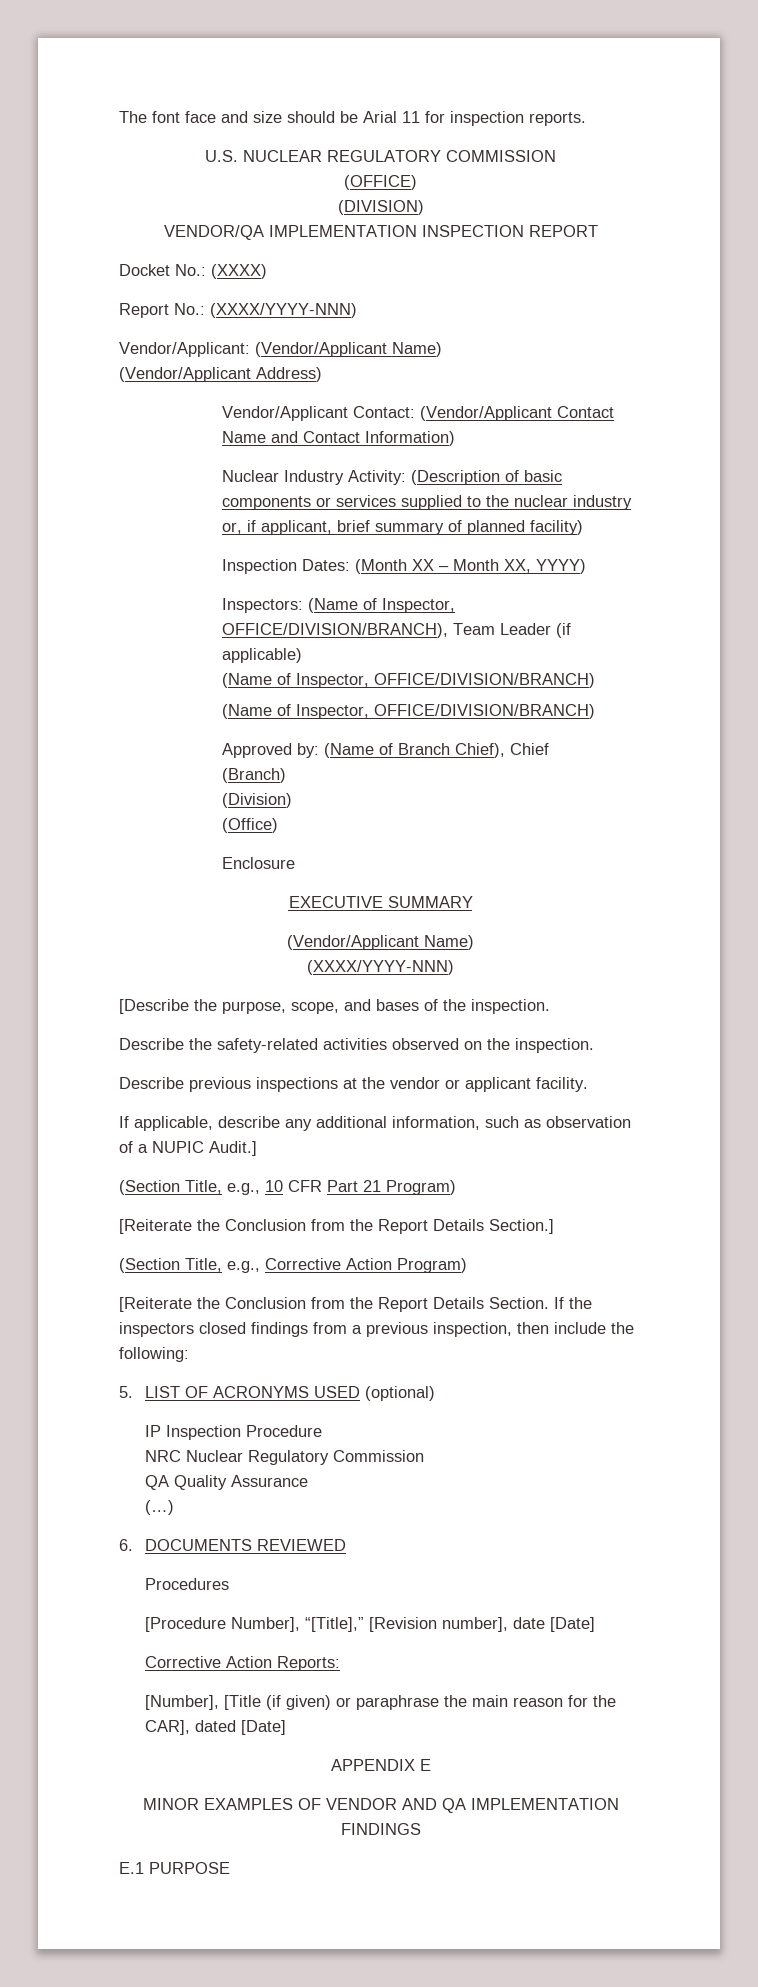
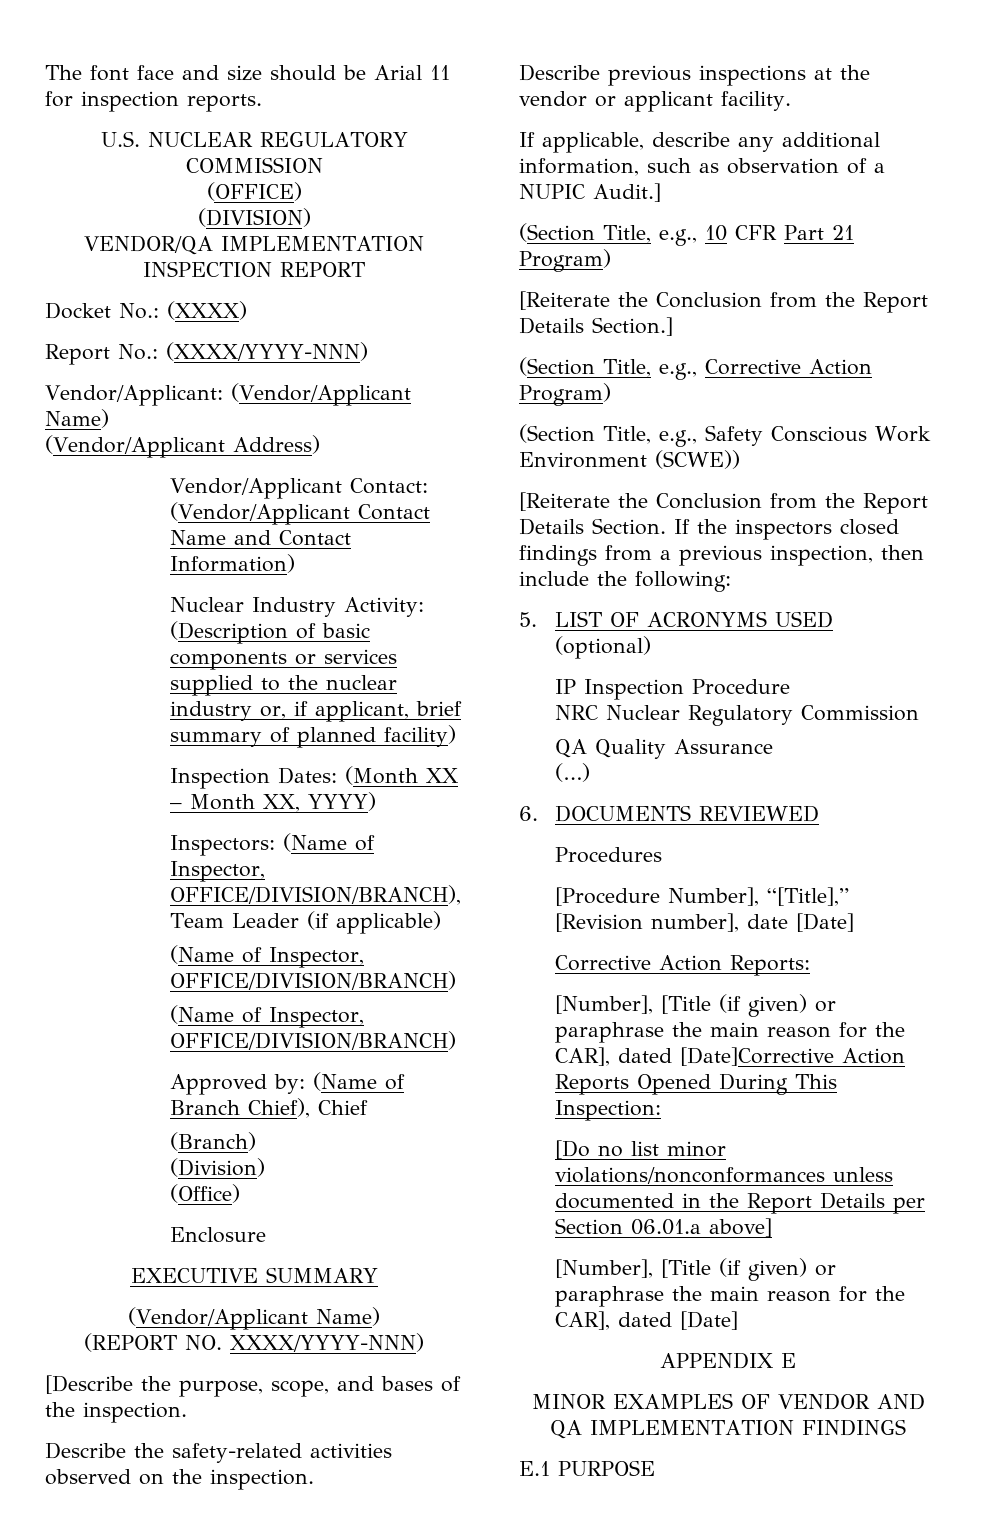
  EXECUTIVE SUMMARY
  (Vendor/Applicant Name)
- (XXXX/YYYY-NNN)
+ (REPORT NO. XXXX/YYYY-NNN)
+ (Section Title, e.g., Safety Conscious Work Environment (SCWE))
+ [Number], [Title (if given) or paraphrase the main reason for the CAR], dated [Date]Corrective Action Reports Opened During This Inspection:
+ [Do no list minor violations/nonconformances unless documented in the Report Details per Section 06.01.a above]

